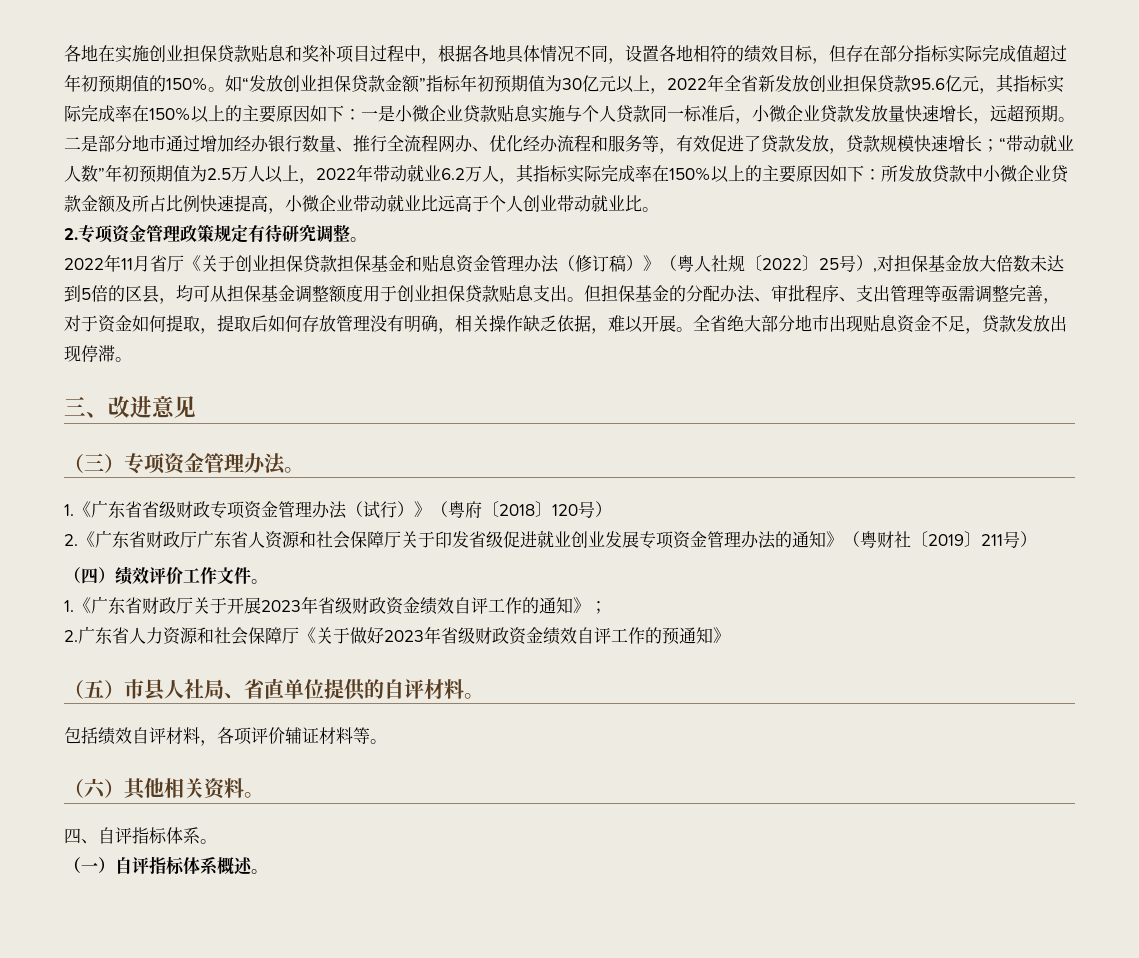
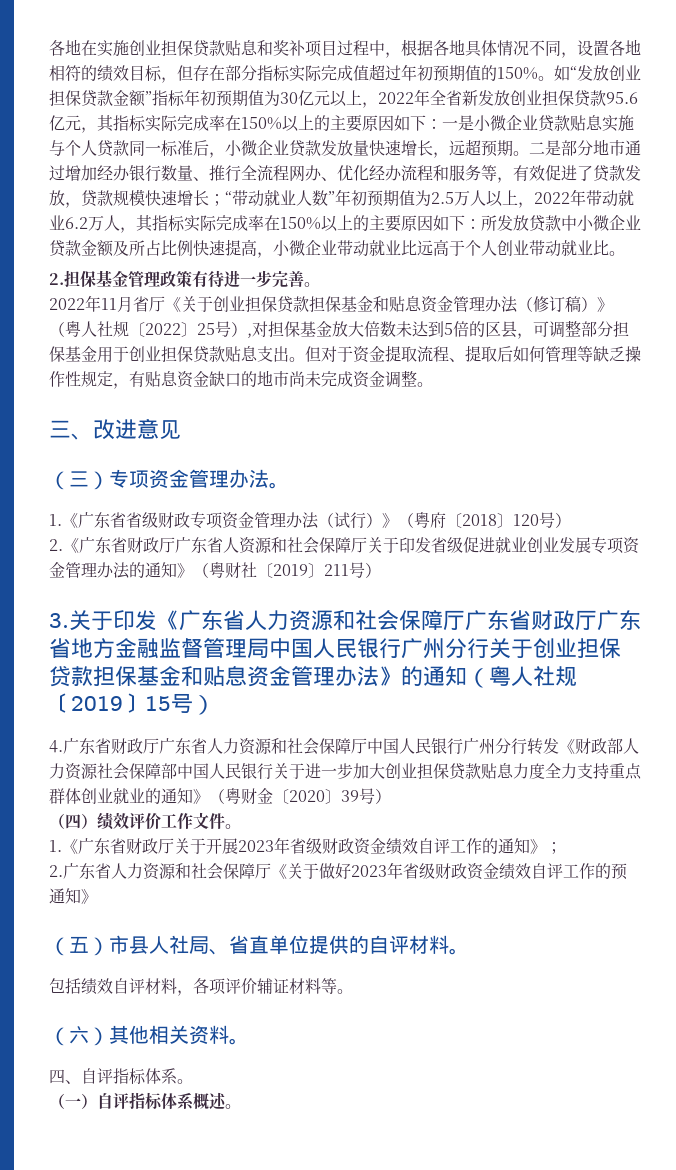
- 2.专项资金管理政策规定有待研究调整。
+ 2.担保基金管理政策有待进一步完善。
- 2022年11月省厅《关于创业担保贷款担保基金和贴息资金管理办法（修订稿）》（粤人社规〔2022〕25号）,对担保基金放大倍数未达到5倍的区县，均可从担保基金调整额度用于创业担保贷款贴息支出。
+ 2022年11月省厅《关于创业担保贷款担保基金和贴息资金管理办法（修订稿）》（粤人社规〔2022〕25号）,对担保基金放大倍数未达到5倍的区县，可调整部分担保基金用于创业担保贷款贴息支出。
- 但担保基金的分配办法、审批程序、支出管理等亟需调整完善，对于资金如何提取，提取后如何存放管理没有明确，相关操作缺乏依据，难以开展。全省绝大部分地市出现贴息资金不足，贷款发放出现停滞。
+ 但对于资金提取流程、提取后如何管理等缺乏操作性规定，有贴息资金缺口的地市尚未完成资金调整。
+ 3.关于印发《广东省人力资源和社会保障厅广东省财政厅广东省地方金融监督管理局中国人民银行广州分行关于创业担保贷款担保基金和贴息资金管理办法》的通知（粤人社规〔2019〕15号）
+ 4.广东省财政厅广东省人力资源和社会保障厅中国人民银行广州分行转发《财政部人力资源社会保障部中国人民银行关于进一步加大创业担保贷款贴息力度全力支持重点群体创业就业的通知》（粤财金〔2020〕39号）

